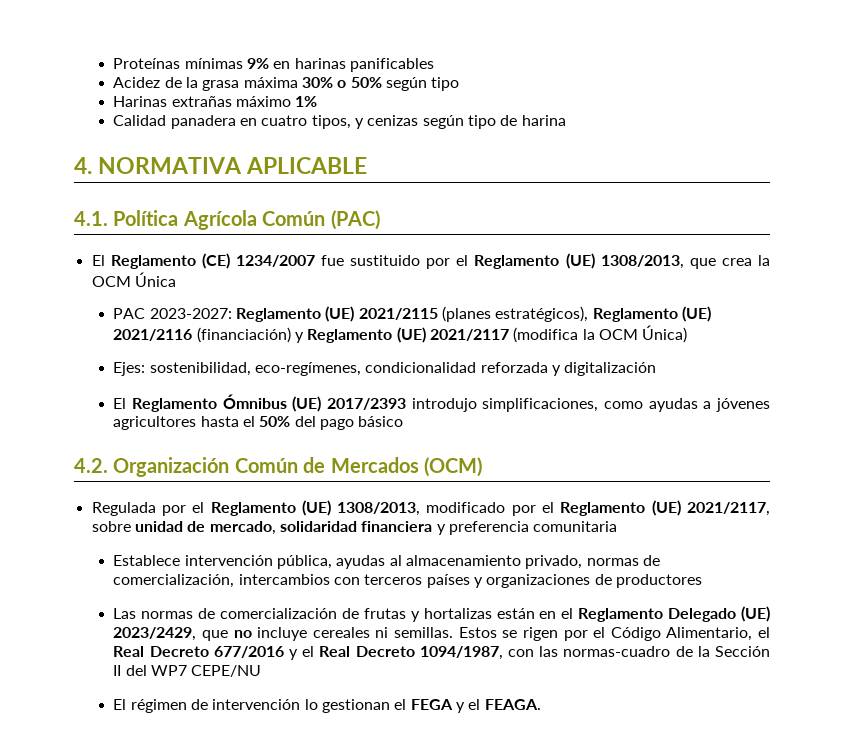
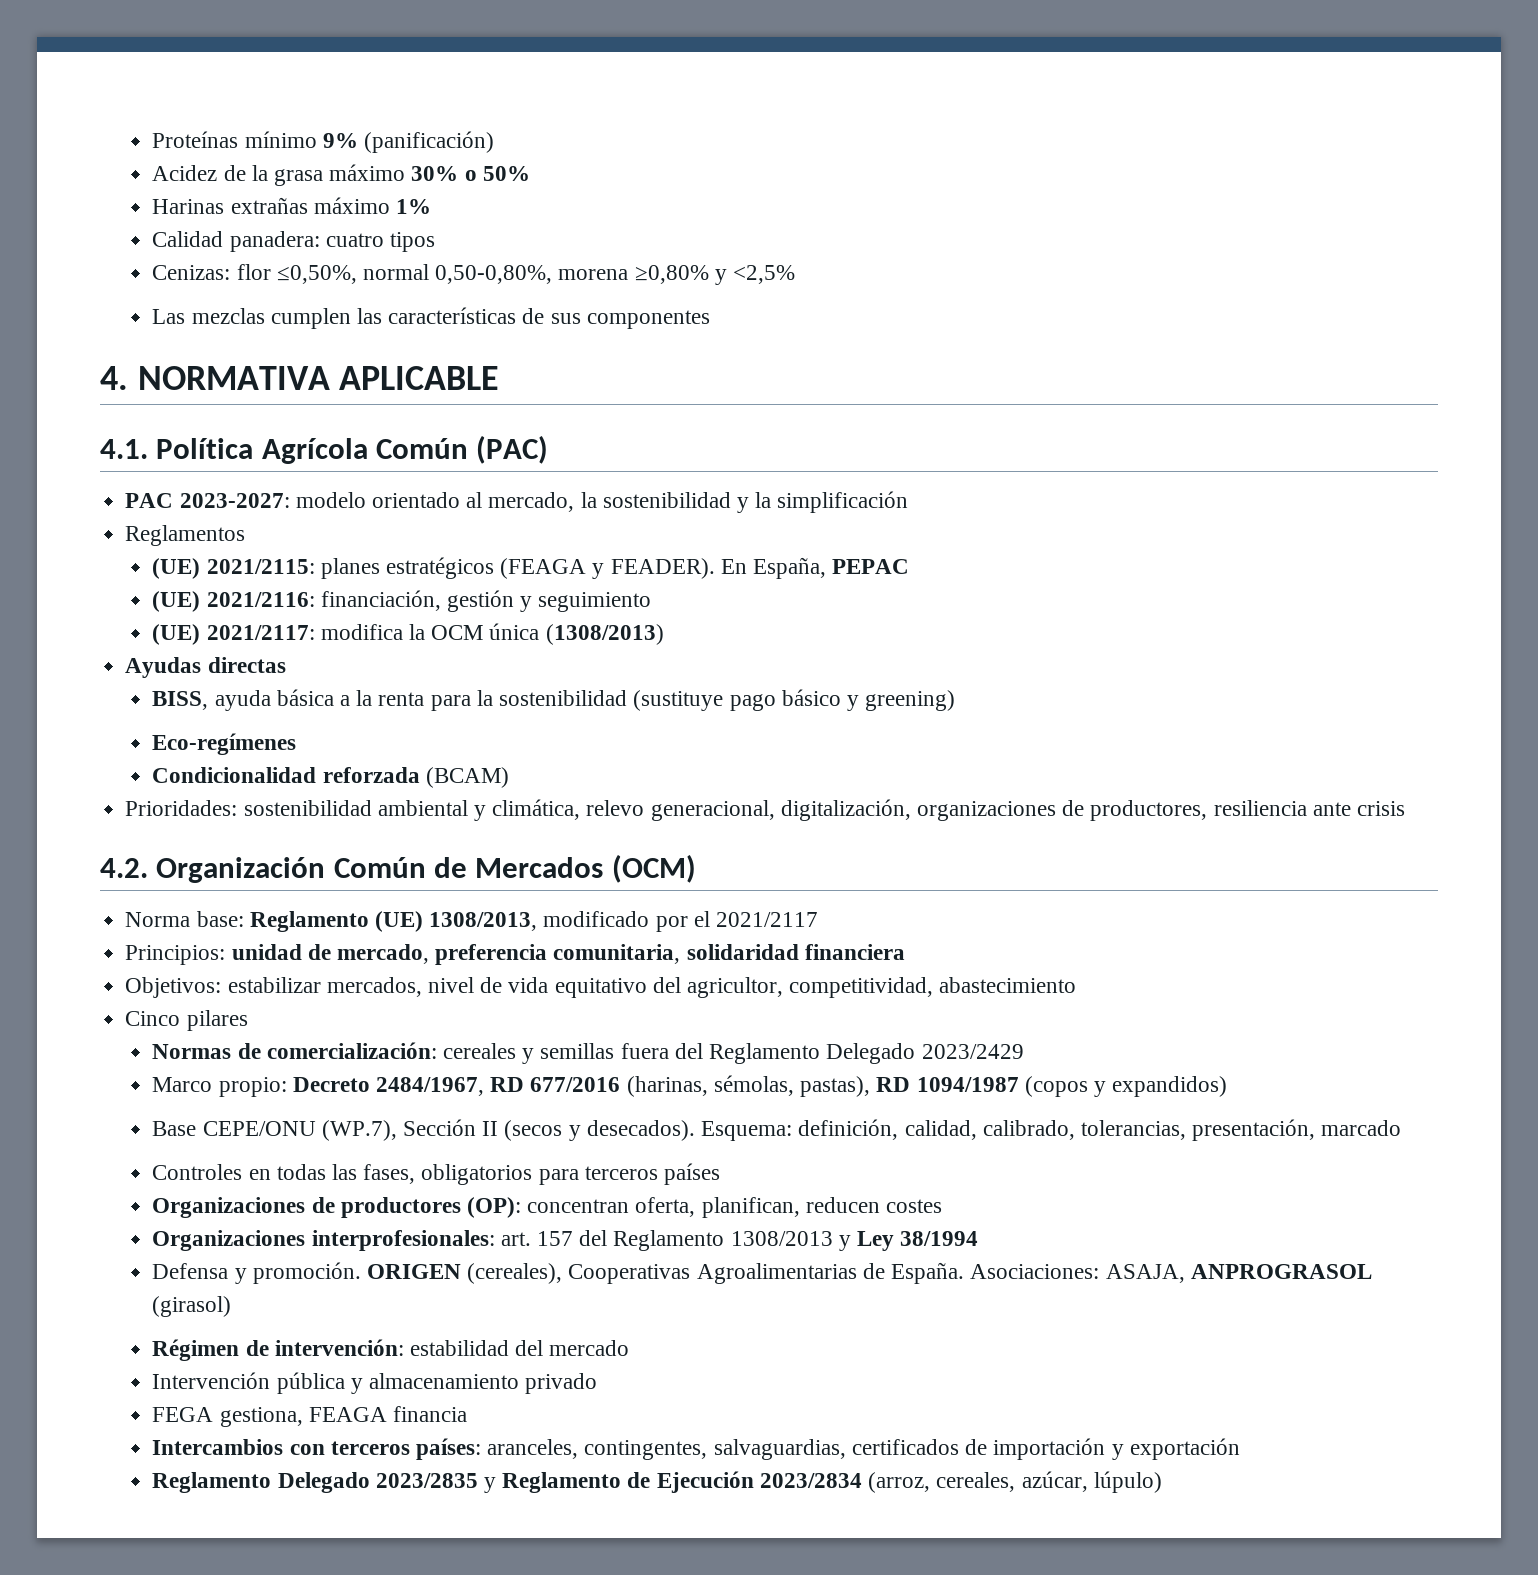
- Proteínas mínimas 9% en harinas panificables
+ Proteínas mínimo 9% (panificación)
- Acidez de la grasa máxima 30% o 50% según tipo
+ Acidez de la grasa máximo 30% o 50%
- Calidad panadera en cuatro tipos, y cenizas según tipo de harina
+ Calidad panadera: cuatro tipos
+ Cenizas: flor ≤0,50%, normal 0,50-0,80%, morena ≥0,80% y <2,5%
+ Las mezclas cumplen las características de sus componentes
- El Reglamento (CE) 1234/2007 fue sustituido por el Reglamento (UE) 1308/2013, que crea la OCM Única
- PAC 2023-2027: Reglamento (UE) 2021/2115 (planes estratégicos), Reglamento (UE) 2021/2116 (financiación) y Reglamento (UE) 2021/2117 (modifica la OCM Única)
- Ejes: sostenibilidad, eco-regímenes, condicionalidad reforzada y digitalización
- El Reglamento Ómnibus (UE) 2017/2393 introdujo simplificaciones, como ayudas a jóvenes agricultores hasta el 50% del pago básico
+ PAC 2023-2027: modelo orientado al mercado, la sostenibilidad y la simplificación
+ Reglamentos
+ (UE) 2021/2115: planes estratégicos (FEAGA y FEADER). En España, PEPAC
+ (UE) 2021/2116: financiación, gestión y seguimiento
+ (UE) 2021/2117: modifica la OCM única (1308/2013)
+ Ayudas directas
+ BISS, ayuda básica a la renta para la sostenibilidad (sustituye pago básico y greening)
+ Eco-regímenes
+ Condicionalidad reforzada (BCAM)
+ Prioridades: sostenibilidad ambiental y climática, relevo generacional, digitalización, organizaciones de productores, resiliencia ante crisis
- Regulada por el Reglamento (UE) 1308/2013, modificado por el Reglamento (UE) 2021/2117, sobre unidad de mercado, solidaridad financiera y preferencia comunitaria
- Establece intervención pública, ayudas al almacenamiento privado, normas de comercialización, intercambios con terceros países y organizaciones de productores
- Las normas de comercialización de frutas y hortalizas están en el Reglamento Delegado (UE) 2023/2429, que no incluye cereales ni semillas. Estos se rigen por el Código Alimentario, el Real Decreto 677/2016 y el Real Decreto 1094/1987, con las normas-cuadro de la Sección II del WP7 CEPE/NU
- El régimen de intervención lo gestionan el FEGA y el FEAGA.
+ Norma base: Reglamento (UE) 1308/2013, modificado por el 2021/2117
+ Principios: unidad de mercado, preferencia comunitaria, solidaridad financiera
+ Objetivos: estabilizar mercados, nivel de vida equitativo del agricultor, competitividad, abastecimiento
+ Cinco pilares
+ Normas de comercialización: cereales y semillas fuera del Reglamento Delegado 2023/2429
+ Marco propio: Decreto 2484/1967, RD 677/2016 (harinas, sémolas, pastas), RD 1094/1987 (copos y expandidos)
+ Base CEPE/ONU (WP.7), Sección II (secos y desecados). Esquema: definición, calidad, calibrado, tolerancias, presentación, marcado
+ Controles en todas las fases, obligatorios para terceros países
+ Organizaciones de productores (OP): concentran oferta, planifican, reducen costes
+ Organizaciones interprofesionales: art. 157 del Reglamento 1308/2013 y Ley 38/1994
+ Defensa y promoción. ORIGEN (cereales), Cooperativas Agroalimentarias de España. Asociaciones: ASAJA, ANPROGRASOL (girasol)
+ Régimen de intervención: estabilidad del mercado
+ Intervención pública y almacenamiento privado
+ FEGA gestiona, FEAGA financia
+ Intercambios con terceros países: aranceles, contingentes, salvaguardias, certificados de importación y exportación
+ Reglamento Delegado 2023/2835 y Reglamento de Ejecución 2023/2834 (arroz, cereales, azúcar, lúpulo)

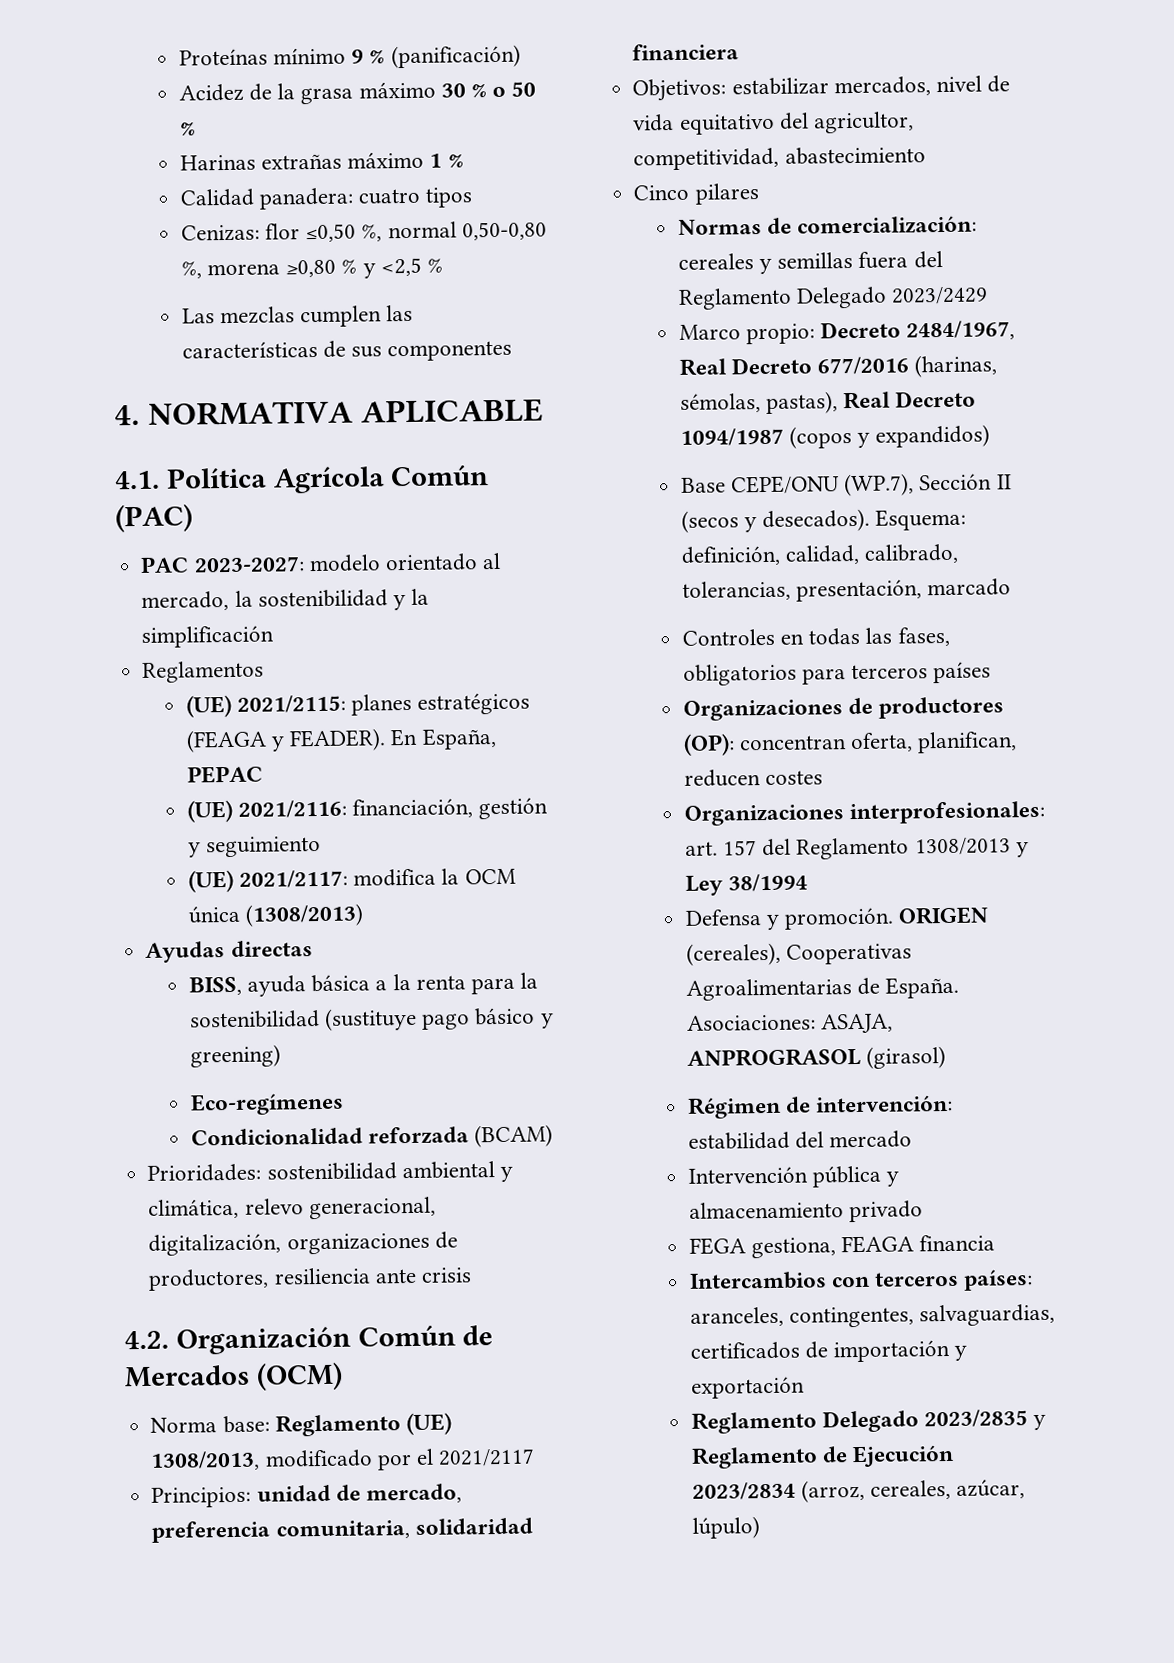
- Proteínas mínimo 9% (panificación)
+ Proteínas mínimo 9 % (panificación)
- Acidez de la grasa máximo 30% o 50%
+ Acidez de la grasa máximo 30 % o 50 %
- Harinas extrañas máximo 1%
+ Harinas extrañas máximo 1 %
- Cenizas: flor ≤0,50%, normal 0,50-0,80%, morena ≥0,80% y <2,5%
+ Cenizas: flor ≤0,50 %, normal 0,50-0,80 %, morena ≥0,80 % y <2,5 %
- Marco propio: Decreto 2484/1967, RD 677/2016 (harinas, sémolas, pastas), RD 1094/1987 (copos y expandidos)
+ Marco propio: Decreto 2484/1967, Real Decreto 677/2016 (harinas, sémolas, pastas), Real Decreto 1094/1987 (copos y expandidos)

